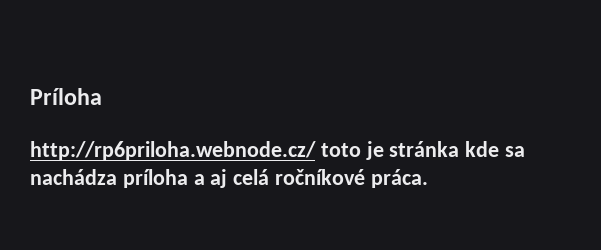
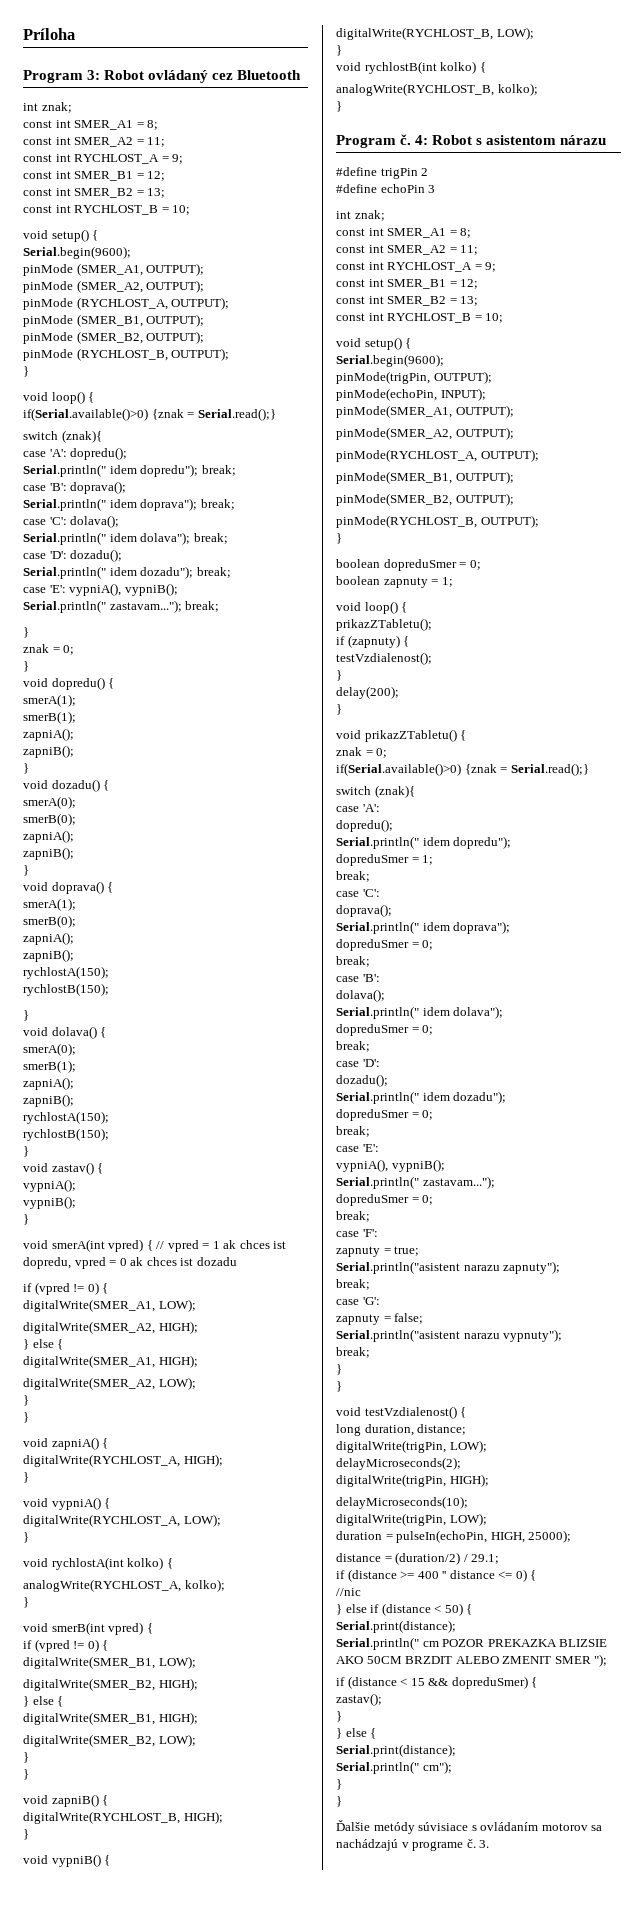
- http://rp6priloha.webnode.cz/ toto je stránka kde sa nachádza príloha a aj celá ročníkové práca.
+ Program 3: Robot ovládaný cez Bluetooth
+ int znak;
+ const int SMER_A1 = 8;
+ const int SMER_A2 = 11;
+ const int RYCHLOST_A = 9;
+ const int SMER_B1 = 12;
+ const int SMER_B2 = 13;
+ const int RYCHLOST_B = 10;
+ void setup() {
+ Serial.begin(9600);
+ pinMode (SMER_A1, OUTPUT);
+ pinMode (SMER_A2, OUTPUT);
+ pinMode (RYCHLOST_A, OUTPUT);
+ pinMode (SMER_B1, OUTPUT);
+ pinMode (SMER_B2, OUTPUT);
+ pinMode (RYCHLOST_B, OUTPUT);
+ }
+ void loop() {
+ if(Serial.available()>0) {znak = Serial.read();}
+ switch (znak){
+ case 'A': dopredu();
+ Serial.println(" idem dopredu"); break;
+ case 'B': doprava();
+ Serial.println(" idem doprava"); break;
+ case 'C': dolava();
+ Serial.println(" idem dolava"); break;
+ case 'D': dozadu();
+ Serial.println(" idem dozadu"); break;
+ case 'E': vypniA(), vypniB();
+ Serial.println(" zastavam..."); break;
+ }
+ znak = 0;
+ }
+ void dopredu() {
+ smerA(1);
+ smerB(1);
+ zapniA();
+ zapniB();
+ }
+ void dozadu() {
+ smerA(0);
+ smerB(0);
+ zapniA();
+ zapniB();
+ }
+ void doprava() {
+ smerA(1);
+ smerB(0);
+ zapniA();
+ zapniB();
+ rychlostA(150);
+ rychlostB(150);
+ }
+ void dolava() {
+ smerA(0);
+ smerB(1);
+ zapniA();
+ zapniB();
+ rychlostA(150);
+ rychlostB(150);
+ }
+ void zastav() {
+ vypniA();
+ vypniB();
+ }
+ void smerA(int vpred) { // vpred = 1 ak chces ist dopredu, vpred = 0 ak chces ist dozadu
+ if (vpred != 0) {
+ digitalWrite(SMER_A1, LOW);
+ digitalWrite(SMER_A2, HIGH);
+ } else {
+ digitalWrite(SMER_A1, HIGH);
+ digitalWrite(SMER_A2, LOW);
+ }
+ }
+ void zapniA() {
+ digitalWrite(RYCHLOST_A, HIGH);
+ }
+ void vypniA() {
+ digitalWrite(RYCHLOST_A, LOW);
+ }
+ void rychlostA(int kolko) {
+ analogWrite(RYCHLOST_A, kolko);
+ }
+ void smerB(int vpred) {
+ if (vpred != 0) {
+ digitalWrite(SMER_B1, LOW);
+ digitalWrite(SMER_B2, HIGH);
+ } else {
+ digitalWrite(SMER_B1, HIGH);
+ digitalWrite(SMER_B2, LOW);
+ }
+ }
+ void zapniB() {
+ digitalWrite(RYCHLOST_B, HIGH);
+ }
+ void vypniB() {
+ digitalWrite(RYCHLOST_B, LOW);
+ }
+ void rychlostB(int kolko) {
+ analogWrite(RYCHLOST_B, kolko);
+ }
+ Program č. 4: Robot s asistentom nárazu
+ #define trigPin 2
+ #define echoPin 3
+ int znak;
+ const int SMER_A1 = 8;
+ const int SMER_A2 = 11;
+ const int RYCHLOST_A = 9;
+ const int SMER_B1 = 12;
+ const int SMER_B2 = 13;
+ const int RYCHLOST_B = 10;
+ void setup() {
+ Serial.begin(9600);
+ pinMode(trigPin, OUTPUT);
+ pinMode(echoPin, INPUT);
+ pinMode(SMER_A1, OUTPUT);
+ pinMode(SMER_A2, OUTPUT);
+ pinMode(RYCHLOST_A, OUTPUT);
+ pinMode(SMER_B1, OUTPUT);
+ pinMode(SMER_B2, OUTPUT);
+ pinMode(RYCHLOST_B, OUTPUT);
+ }
+ boolean dopreduSmer = 0;
+ boolean zapnuty = 1;
+ void loop() {
+ prikazZTabletu();
+ if (zapnuty) {
+ testVzdialenost();
+ }
+ delay(200);
+ }
+ void prikazZTabletu() {
+ znak = 0;
+ if(Serial.available()>0) {znak = Serial.read();}
+ switch (znak){
+ case 'A':
+ dopredu();
+ Serial.println(" idem dopredu");
+ dopreduSmer = 1;
+ break;
+ case 'C':
+ doprava();
+ Serial.println(" idem doprava");
+ dopreduSmer = 0;
+ break;
+ case 'B':
+ dolava();
+ Serial.println(" idem dolava");
+ dopreduSmer = 0;
+ break;
+ case 'D':
+ dozadu();
+ Serial.println(" idem dozadu");
+ dopreduSmer = 0;
+ break;
+ case 'E':
+ vypniA(), vypniB();
+ Serial.println(" zastavam...");
+ dopreduSmer = 0;
+ break;
+ case 'F':
+ zapnuty = true;
+ Serial.println("asistent narazu zapnuty");
+ break;
+ case 'G':
+ zapnuty = false;
+ Serial.println("asistent narazu vypnuty");
+ break;
+ }
+ }
+ void testVzdialenost() {
+ long duration, distance;
+ digitalWrite(trigPin, LOW);
+ delayMicroseconds(2);
+ digitalWrite(trigPin, HIGH);
+ delayMicroseconds(10);
+ digitalWrite(trigPin, LOW);
+ duration = pulseIn(echoPin, HIGH, 25000);
+ distance = (duration/2) / 29.1;
+ if (distance >= 400 '' distance <= 0) {
+ //nic
+ } else if (distance < 50) {
+ Serial.print(distance);
+ Serial.println(" cm POZOR PREKAZKA BLIZSIE AKO 50CM BRZDIT ALEBO ZMENIT SMER ");
+ if (distance < 15 && dopreduSmer) {
+ zastav();
+ }
+ } else {
+ Serial.print(distance);
+ Serial.println(" cm");
+ }
+ }
+ Ďalšie metódy súvisiace s ovládaním motorov sa nachádzajú v programe č. 3.

